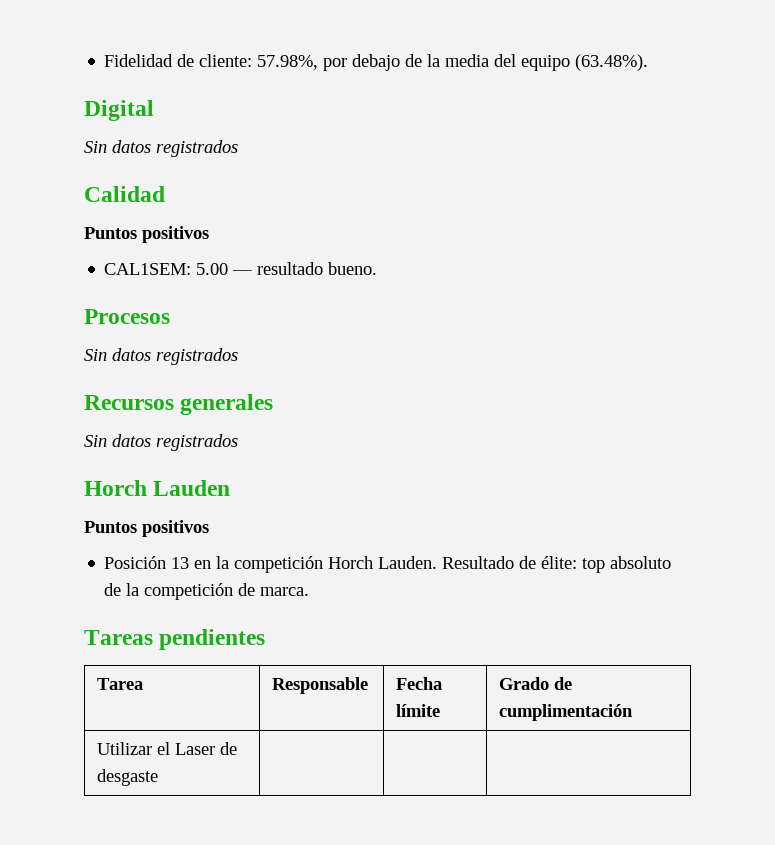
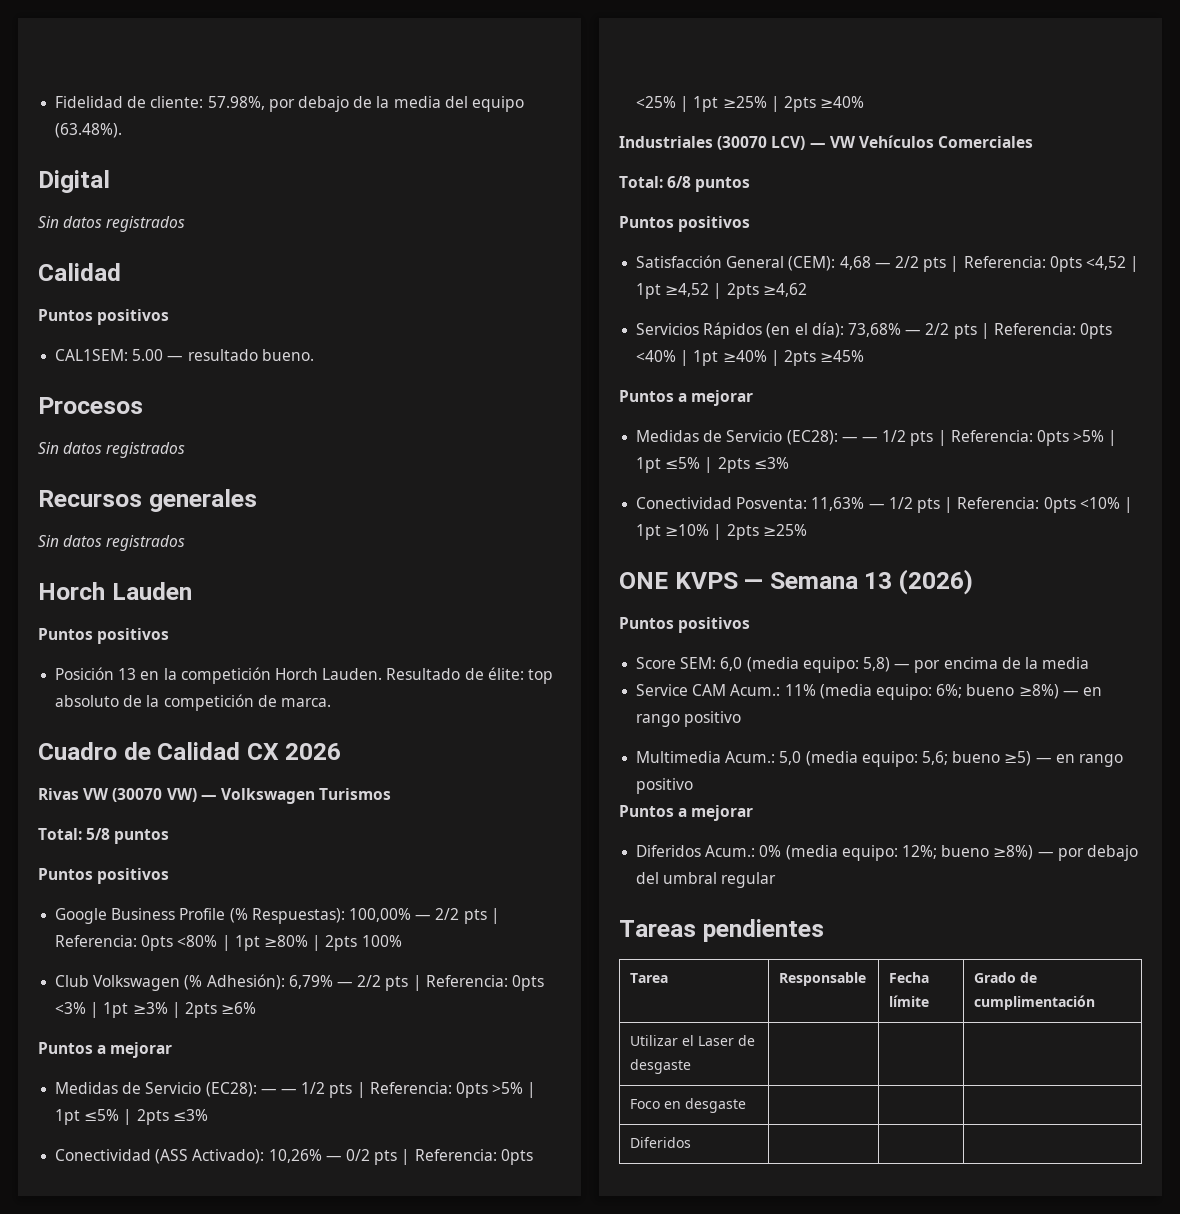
+ Cuadro de Calidad CX 2026
+ Rivas VW (30070 VW) — Volkswagen Turismos
+ Total: 5/8 puntos
+ Puntos positivos
+ Google Business Profile (% Respuestas): 100,00% — 2/2 pts | Referencia: 0pts <80% | 1pt ≥80% | 2pts 100%
+ Club Volkswagen (% Adhesión): 6,79% — 2/2 pts | Referencia: 0pts <3% | 1pt ≥3% | 2pts ≥6%
+ Puntos a mejorar
+ Medidas de Servicio (EC28): — — 1/2 pts | Referencia: 0pts >5% | 1pt ≤5% | 2pts ≤3%
+ Conectividad (ASS Activado): 10,26% — 0/2 pts | Referencia: 0pts <25% | 1pt ≥25% | 2pts ≥40%
+ Industriales (30070 LCV) — VW Vehículos Comerciales
+ Total: 6/8 puntos
+ Puntos positivos
+ Satisfacción General (CEM): 4,68 — 2/2 pts | Referencia: 0pts <4,52 | 1pt ≥4,52 | 2pts ≥4,62
+ Servicios Rápidos (en el día): 73,68% — 2/2 pts | Referencia: 0pts <40% | 1pt ≥40% | 2pts ≥45%
+ Puntos a mejorar
+ Medidas de Servicio (EC28): — — 1/2 pts | Referencia: 0pts >5% | 1pt ≤5% | 2pts ≤3%
+ Conectividad Posventa: 11,63% — 1/2 pts | Referencia: 0pts <10% | 1pt ≥10% | 2pts ≥25%
+ ONE KVPS — Semana 13 (2026)
+ Puntos positivos
+ Score SEM: 6,0 (media equipo: 5,8) — por encima de la media
+ Service CAM Acum.: 11% (media equipo: 6%; bueno ≥8%) — en rango positivo
+ Multimedia Acum.: 5,0 (media equipo: 5,6; bueno ≥5) — en rango positivo
+ Puntos a mejorar
+ Diferidos Acum.: 0% (media equipo: 12%; bueno ≥8%) — por debajo del umbral regular
+ Foco en desgaste | | |
+ Diferidos | | |

